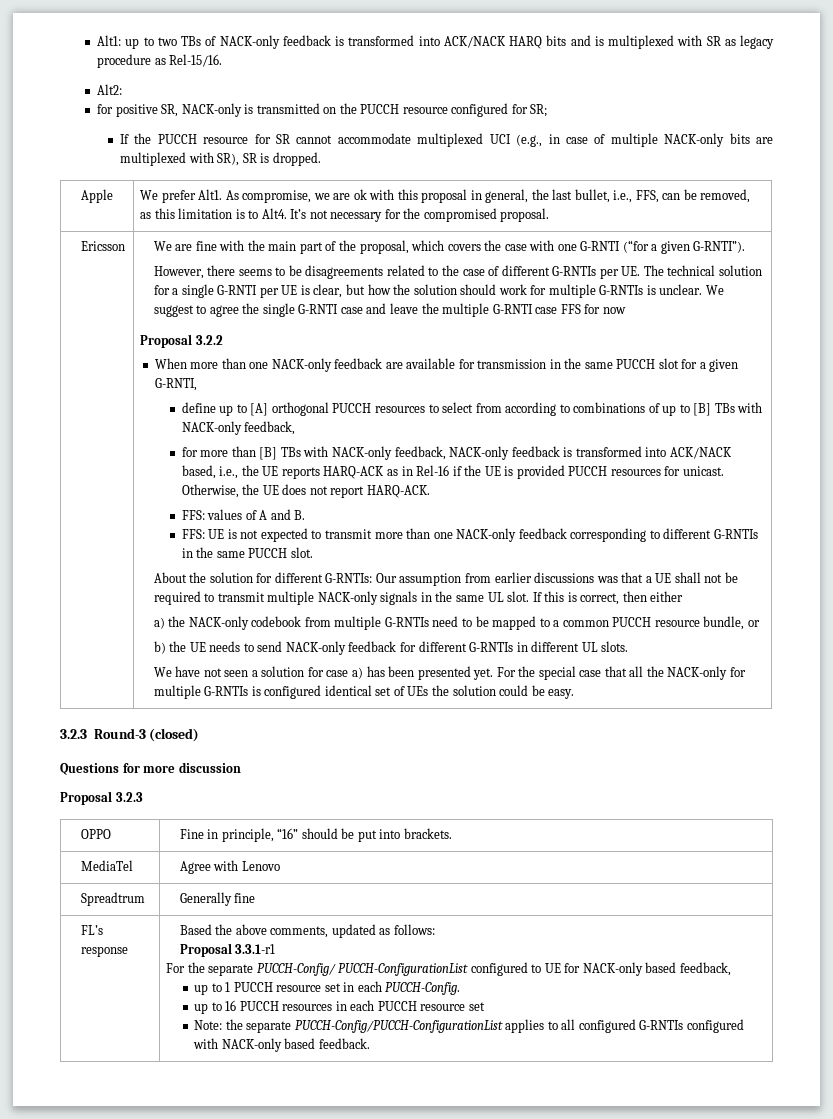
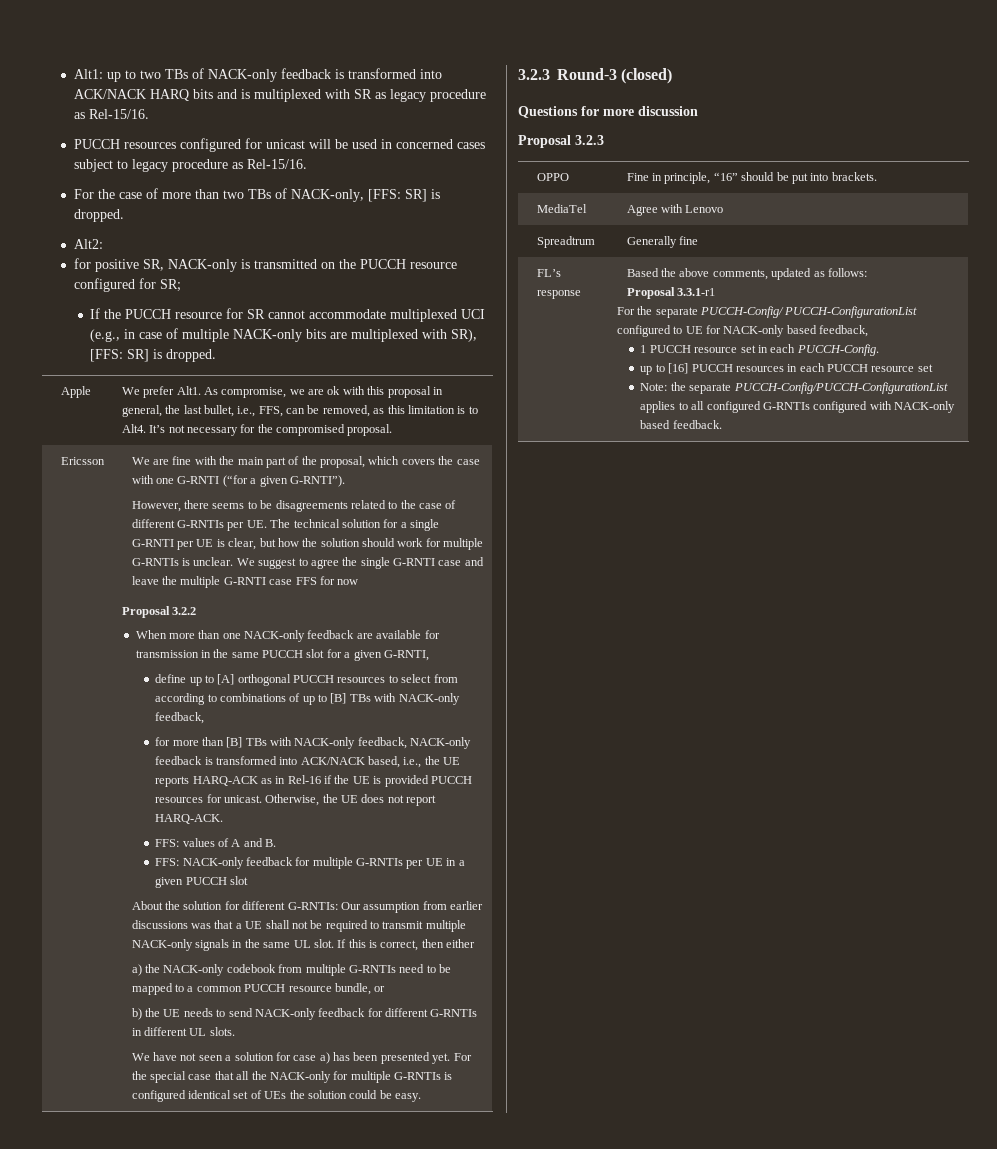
+ PUCCH resources configured for unicast will be used in concerned cases subject to legacy procedure as Rel-15/16.
+ For the case of more than two TBs of NACK-only, [FFS: SR] is dropped.
- If the PUCCH resource for SR cannot accommodate multiplexed UCI (e.g., in case of multiple NACK-only bits are multiplexed with SR), SR is dropped.
+ If the PUCCH resource for SR cannot accommodate multiplexed UCI (e.g., in case of multiple NACK-only bits are multiplexed with SR), [FFS: SR] is dropped.
- FFS: UE is not expected to transmit more than one NACK-only feedback corresponding to different G-RNTIs in the same PUCCH slot.
+ FFS: NACK-only feedback for multiple G-RNTIs per UE in a given PUCCH slot
- up to 1 PUCCH resource set in each PUCCH-Config.
+ 1 PUCCH resource set in each PUCCH-Config.
- up to 16 PUCCH resources in each PUCCH resource set
+ up to [16] PUCCH resources in each PUCCH resource set

